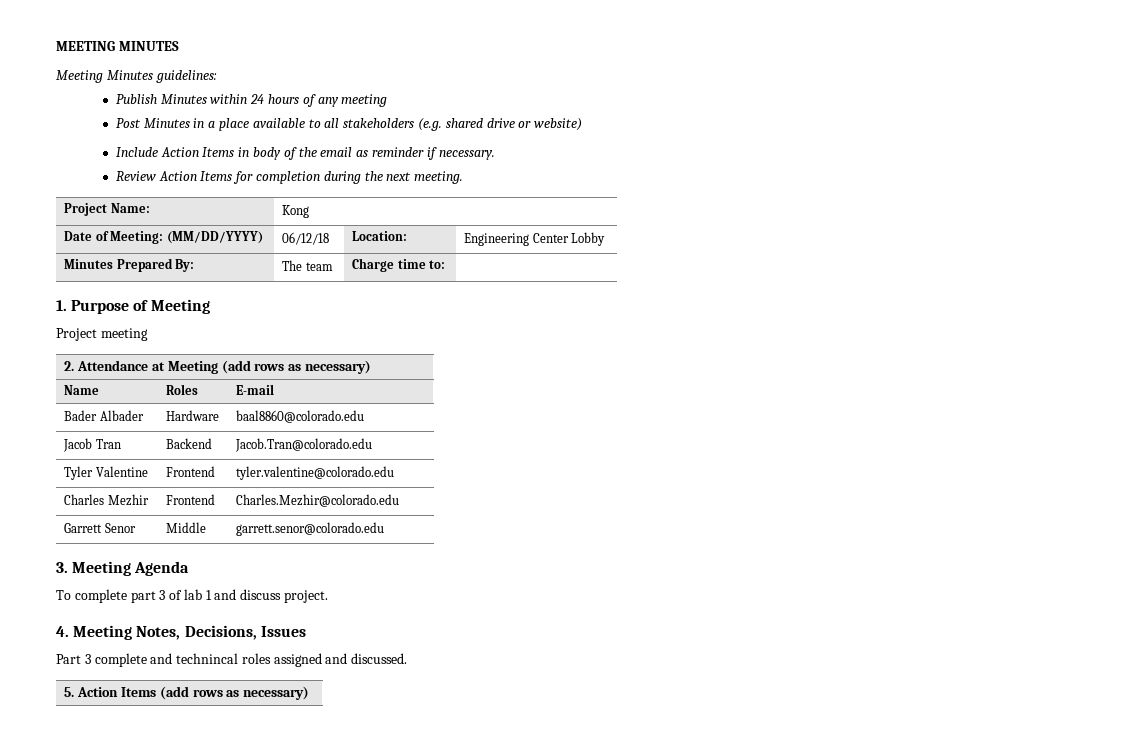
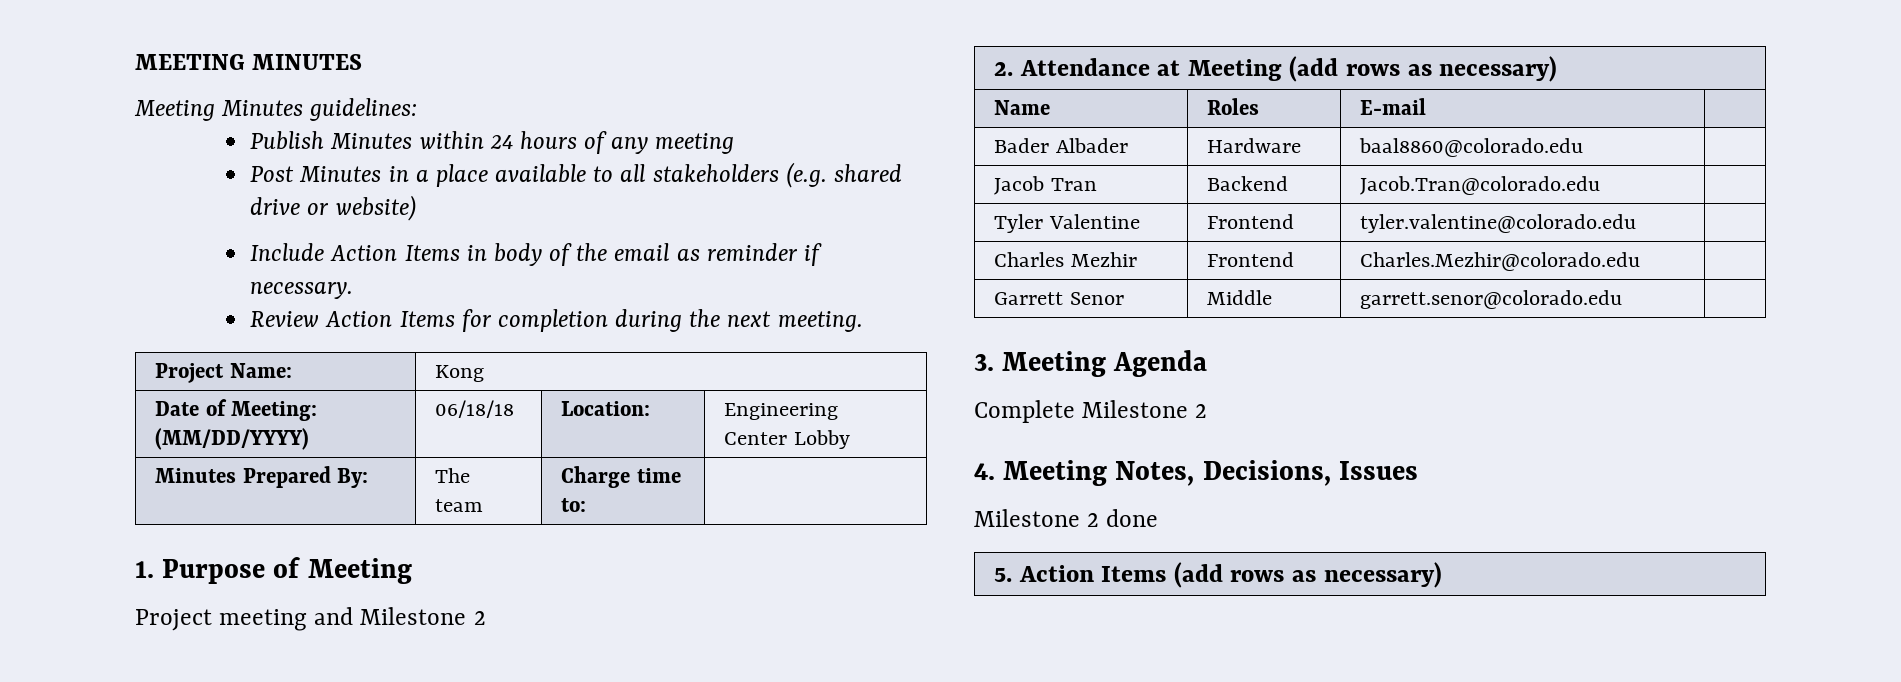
- Date of Meeting: (MM/DD/YYYY) | 06/12/18 | Location: | Engineering Center Lobby
+ Date of Meeting: (MM/DD/YYYY) | 06/18/18 | Location: | Engineering Center Lobby
- Project meeting
+ Project meeting and Milestone 2
- To complete part 3 of lab 1 and discuss project.
+ Complete Milestone 2
- Part 3 complete and technincal roles assigned and discussed.
+ Milestone 2 done

